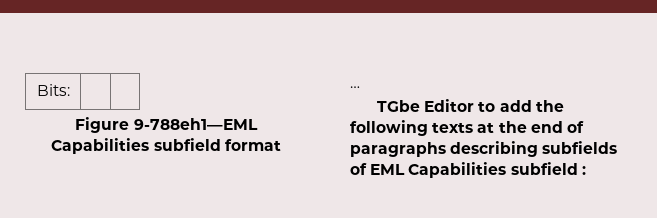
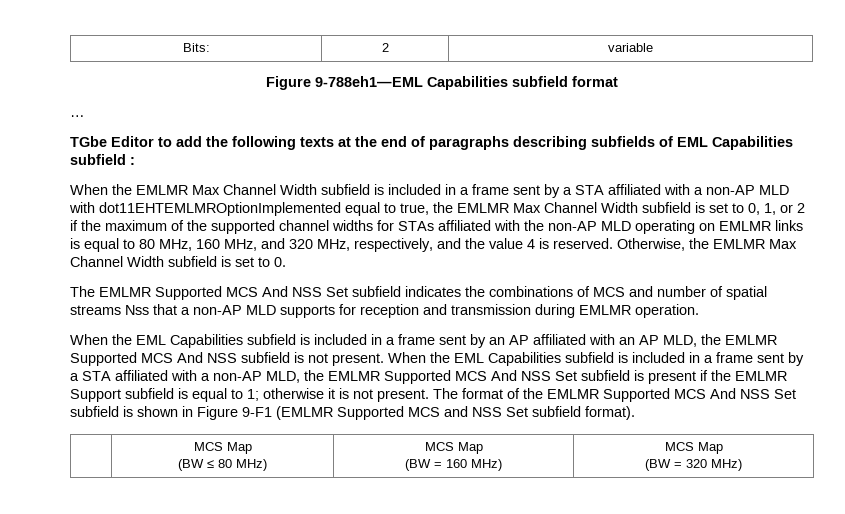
- Bits: | |
+ Bits: | 2 | variable
+ When the EMLMR Max Channel Width subfield is included in a frame sent by a STA affiliated with a non-AP MLD with dot11EHTEMLMROptionImplemented equal to true, the EMLMR Max Channel Width subfield is set to 0, 1, or 2 if the maximum of the supported channel widths for STAs affiliated with the non-AP MLD operating on EMLMR links is equal to 80 MHz, 160 MHz, and 320 MHz, respectively, and the value 4 is reserved. Otherwise, the EMLMR Max Channel Width subfield is set to 0.
+ The EMLMR Supported MCS And NSS Set subfield indicates the combinations of MCS and number of spatial streams Nss that a non-AP MLD supports for reception and transmission during EMLMR operation.
+ When the EML Capabilities subfield is included in a frame sent by an AP affiliated with an AP MLD, the EMLMR Supported MCS And NSS subfield is not present. When the EML Capabilities subfield is included in a frame sent by a STA affiliated with a non-AP MLD, the EMLMR Supported MCS And NSS Set subfield is present if the EMLMR Support subfield is equal to 1; otherwise it is not present. The format of the EMLMR Supported MCS And NSS Set subfield is shown in Figure 9-F1 (EMLMR Supported MCS and NSS Set subfield format).
+ | MCS Map
+ (BW ≤ 80 MHz) | MCS Map
+ (BW = 160 MHz) | MCS Map
+ (BW = 320 MHz)

